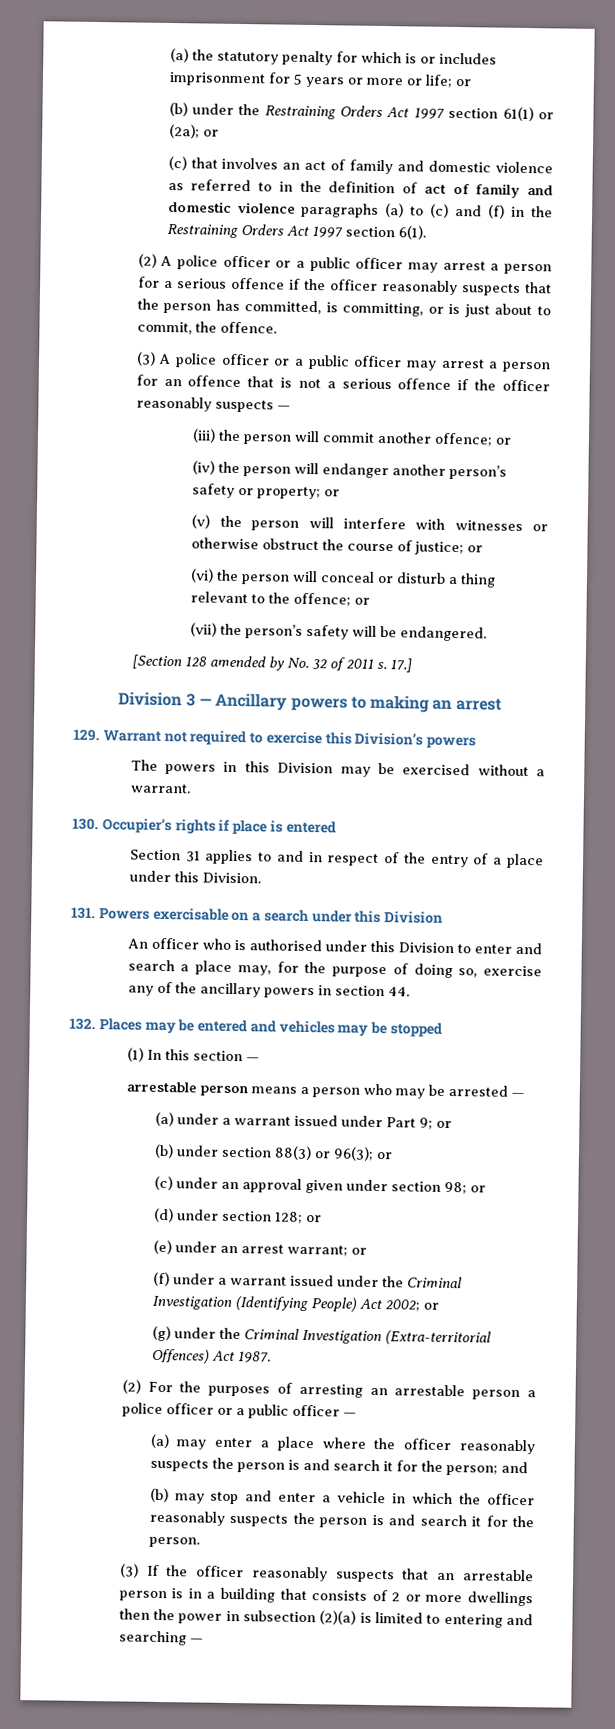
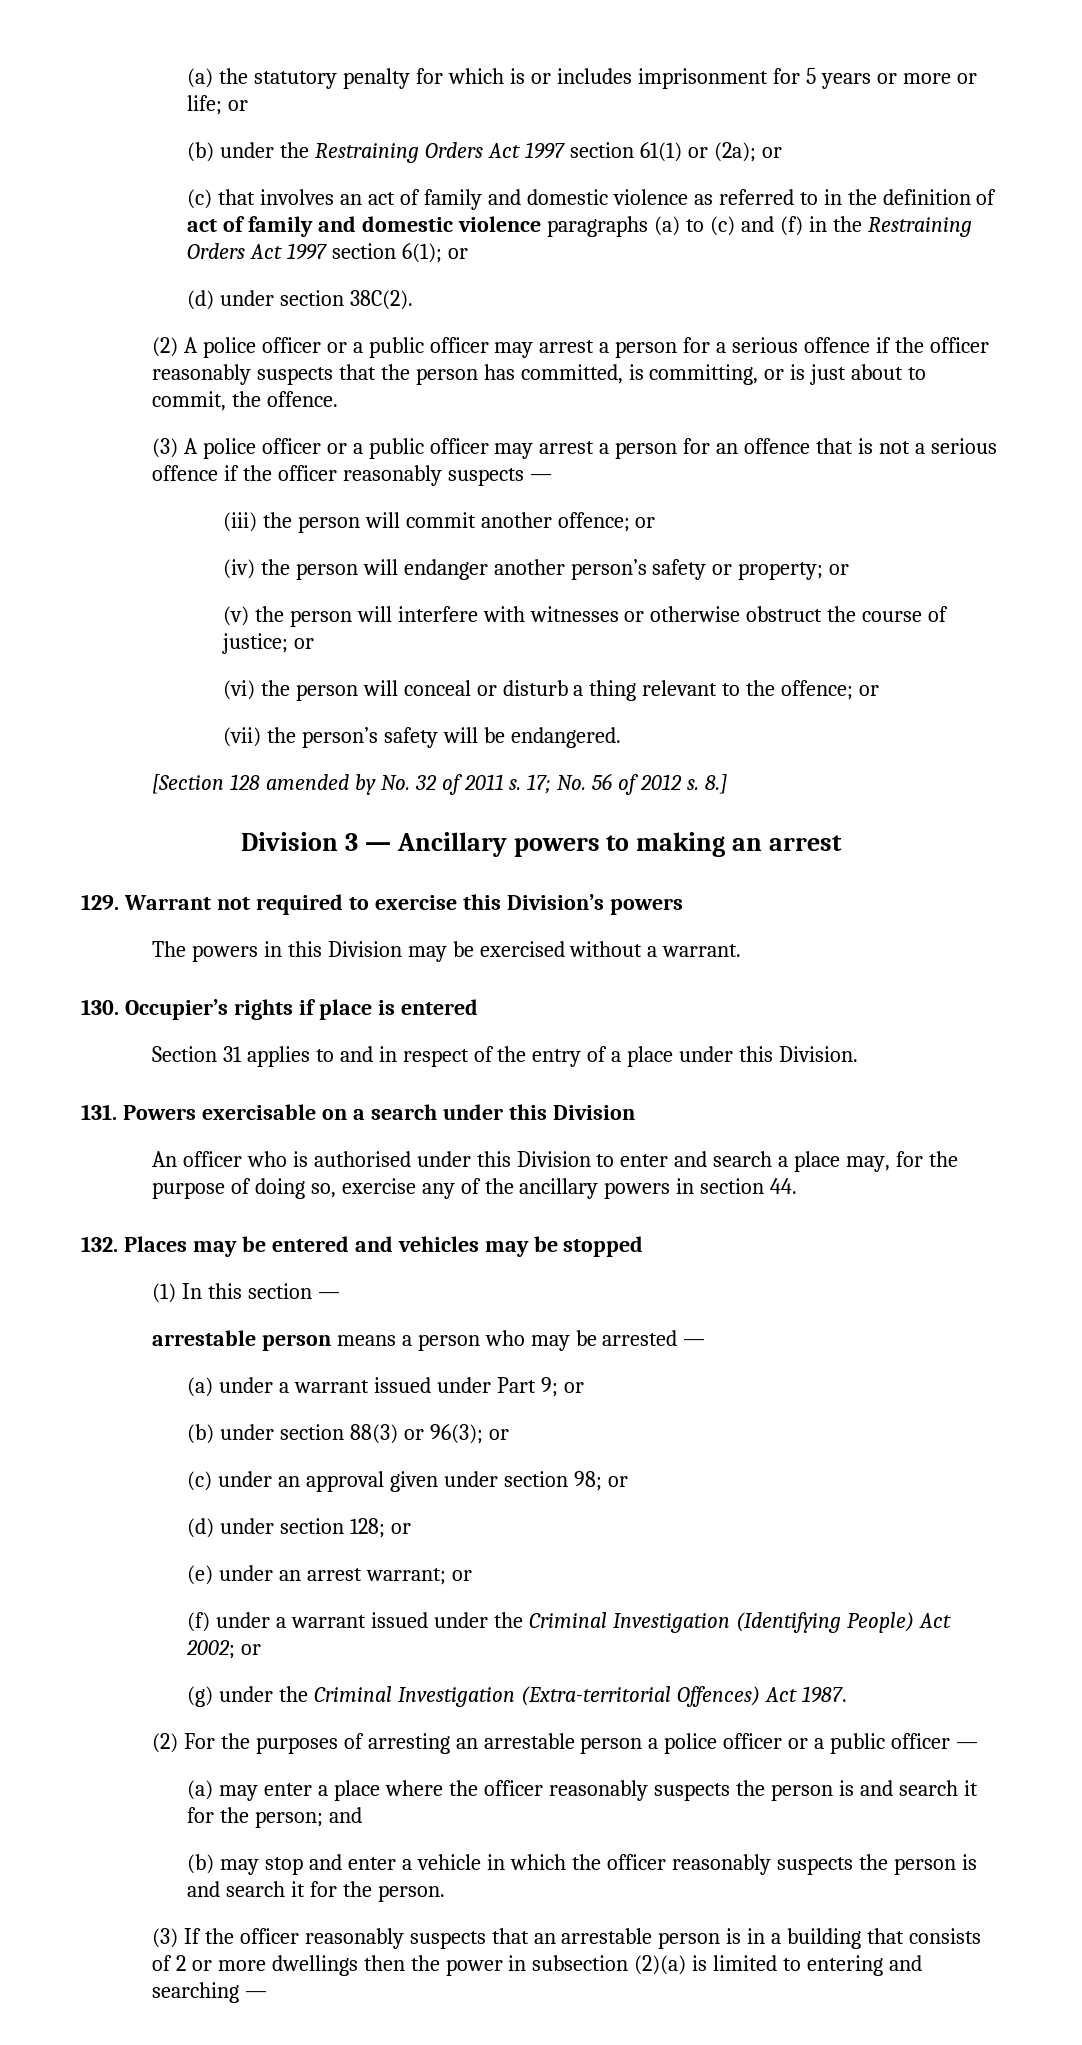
- (c) that involves an act of family and domestic violence as referred to in the definition of act of family and domestic violence paragraphs (a) to (c) and (f) in the Restraining Orders Act 1997 section 6(1).
+ (c) that involves an act of family and domestic violence as referred to in the definition of act of family and domestic violence paragraphs (a) to (c) and (f) in the Restraining Orders Act 1997 section 6(1); or
+ (d) under section 38C(2).
- 17.]
+ 17; No. 56 of 2012 s. 8.]

